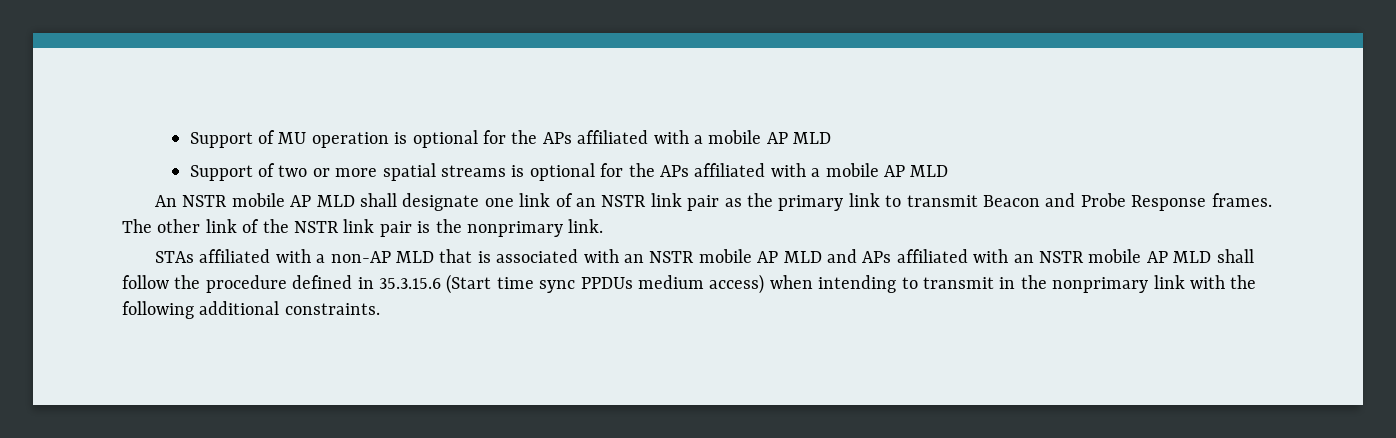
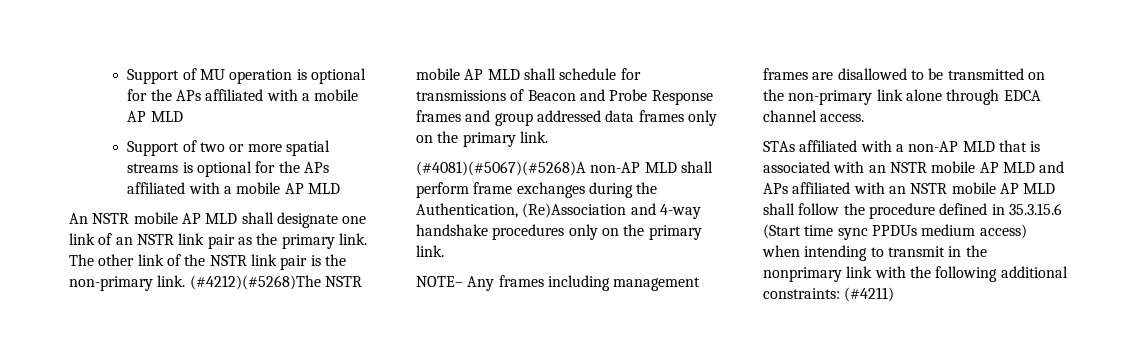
- An NSTR mobile AP MLD shall designate one link of an NSTR link pair as the primary link to transmit Beacon and Probe Response frames.
+ An NSTR mobile AP MLD shall designate one link of an NSTR link pair as the primary link.
- The other link of the NSTR link pair is the nonprimary link.
+ The other link of the NSTR link pair is the non-primary link. (#4212)(#5268)The NSTR mobile AP MLD shall schedule for transmissions of Beacon and Probe Response frames and group addressed data frames only on the primary link.
+ (#4081)(#5067)(#5268)A non-AP MLD shall perform frame exchanges during the Authentication, (Re)Association and 4-way handshake procedures only on the primary link.
+ NOTE– Any frames including management frames are disallowed to be transmitted on the non-primary link alone through EDCA channel access.
- STAs affiliated with a non-AP MLD that is associated with an NSTR mobile AP MLD and APs affiliated with an NSTR mobile AP MLD shall follow the procedure defined in 35.3.15.6 (Start time sync PPDUs medium access) when intending to transmit in the nonprimary link with the following additional constraints.
+ STAs affiliated with a non-AP MLD that is associated with an NSTR mobile AP MLD and APs affiliated with an NSTR mobile AP MLD shall follow the procedure defined in 35.3.15.6 (Start time sync PPDUs medium access) when intending to transmit in the nonprimary link with the following additional constraints: (#4211)

